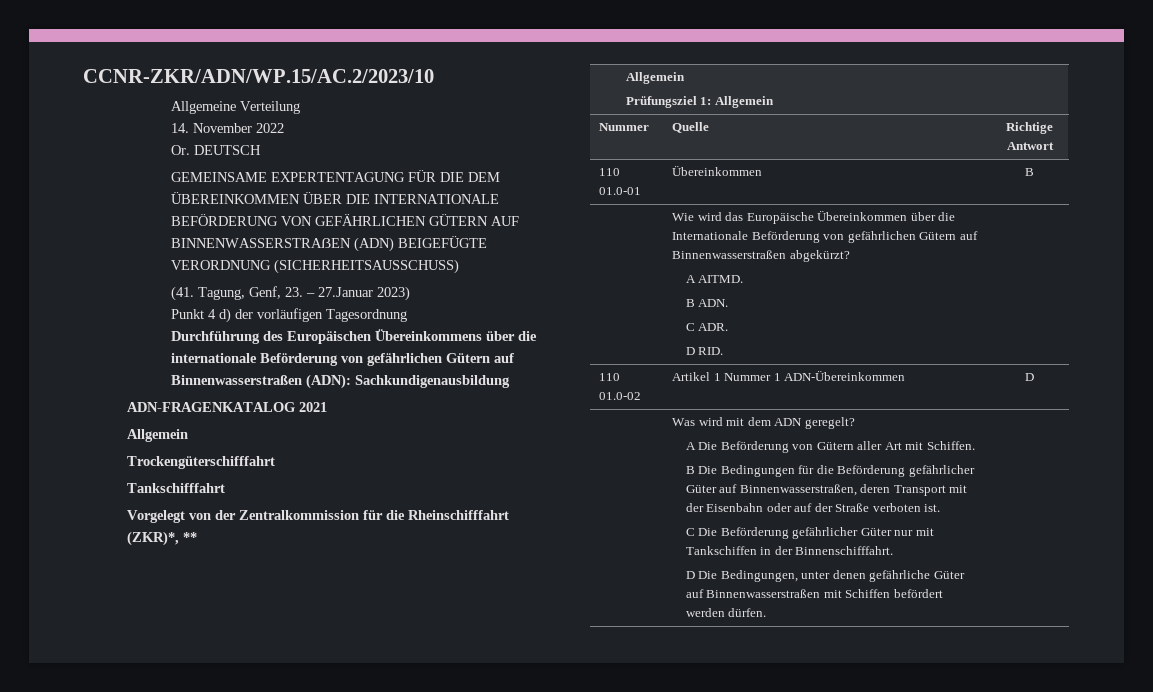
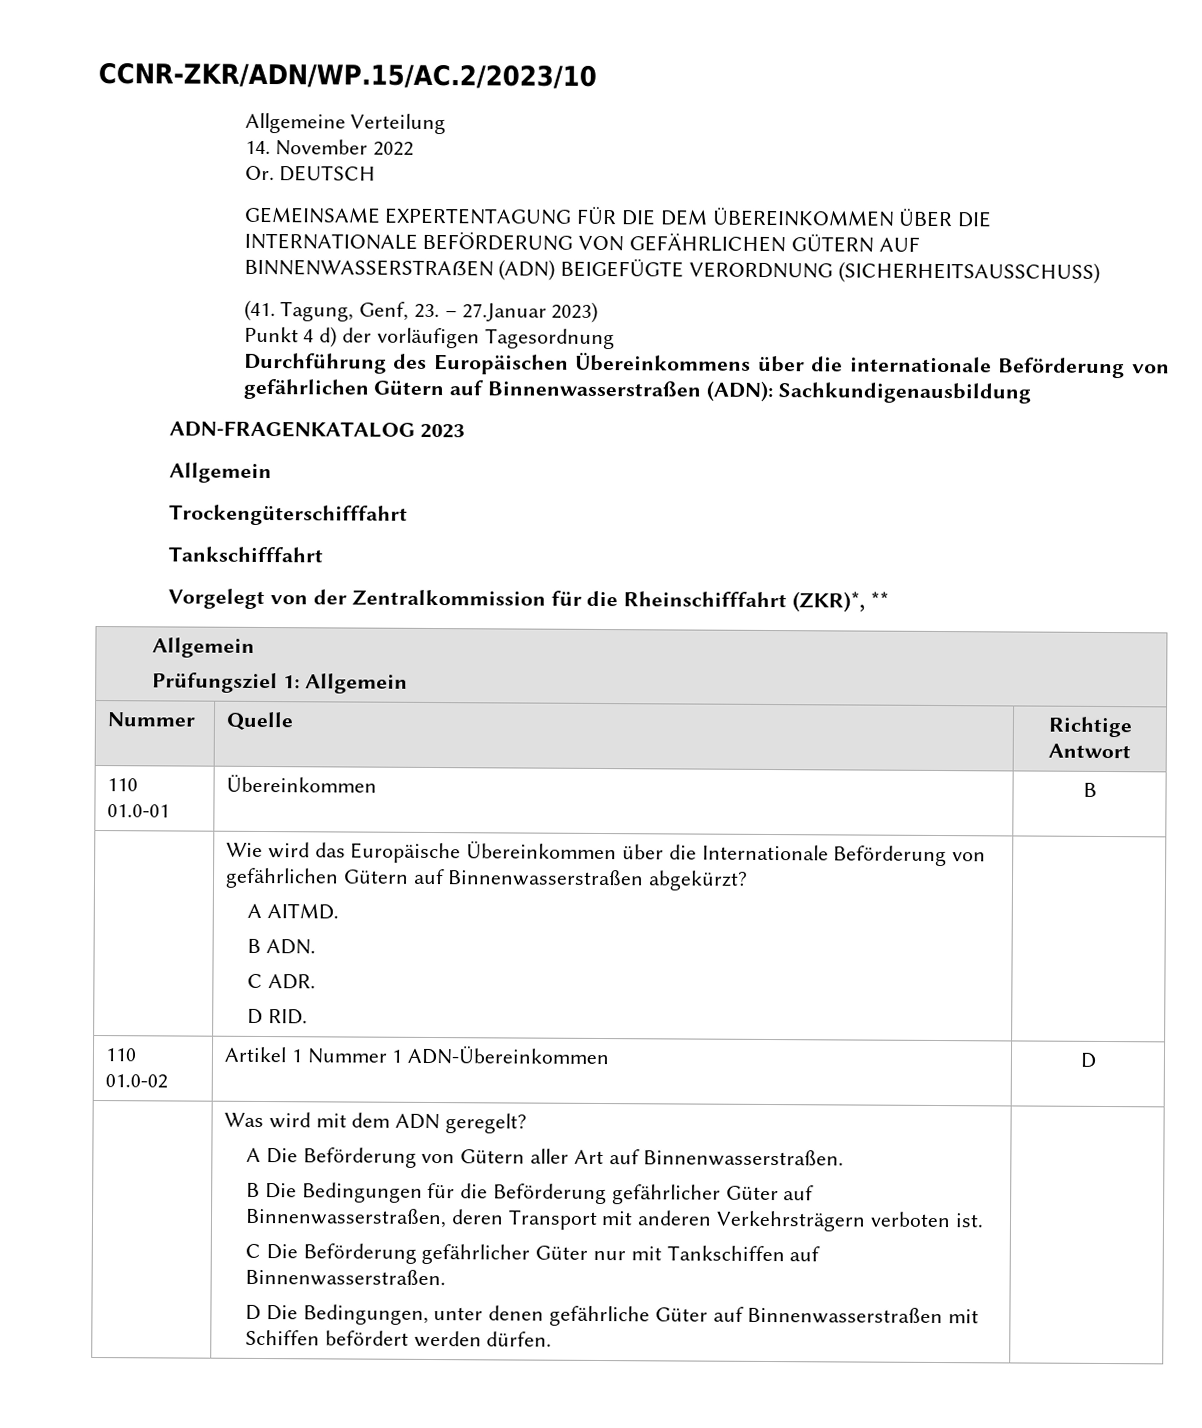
- ADN-FRAGENKATALOG 2021
+ ADN-FRAGENKATALOG 2023
- A Die Beförderung von Gütern aller Art mit Schiffen.
+ A Die Beförderung von Gütern aller Art auf Binnenwasserstraßen.
- B Die Bedingungen für die Beförderung gefährlicher Güter auf Binnenwasserstraßen, deren Transport mit der Eisenbahn oder auf der Straße verboten ist.
+ B Die Bedingungen für die Beförderung gefährlicher Güter auf Binnenwasserstraßen, deren Transport mit anderen Verkehrsträgern verboten ist.
- C Die Beförderung gefährlicher Güter nur mit Tankschiffen in der Binnenschifffahrt.
+ C Die Beförderung gefährlicher Güter nur mit Tankschiffen auf Binnenwasserstraßen.

